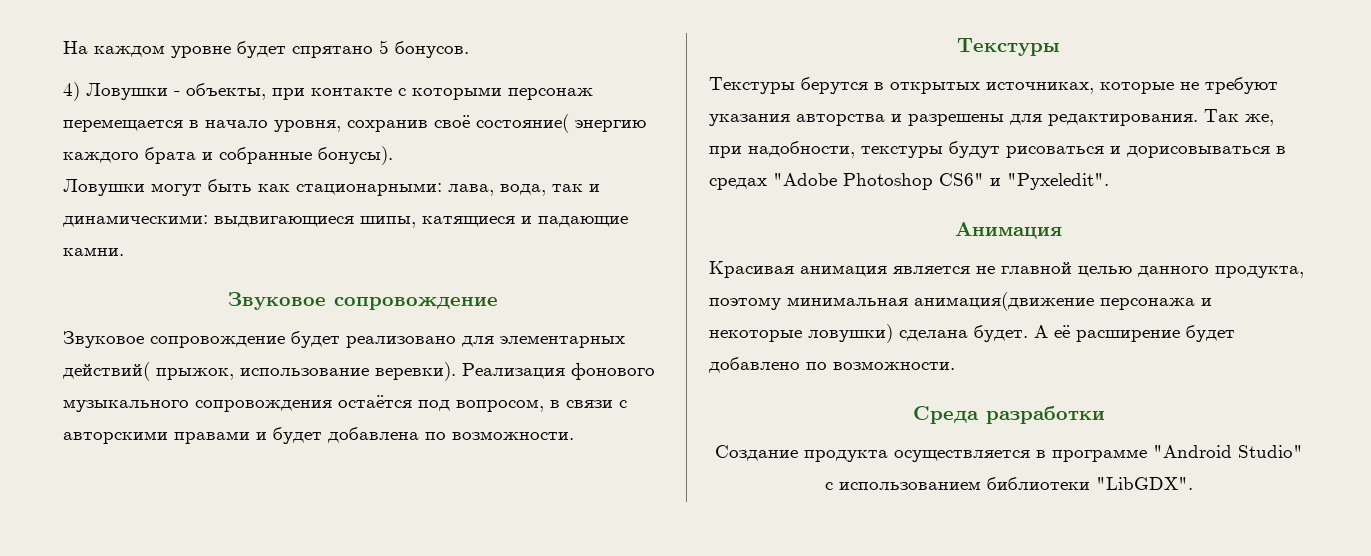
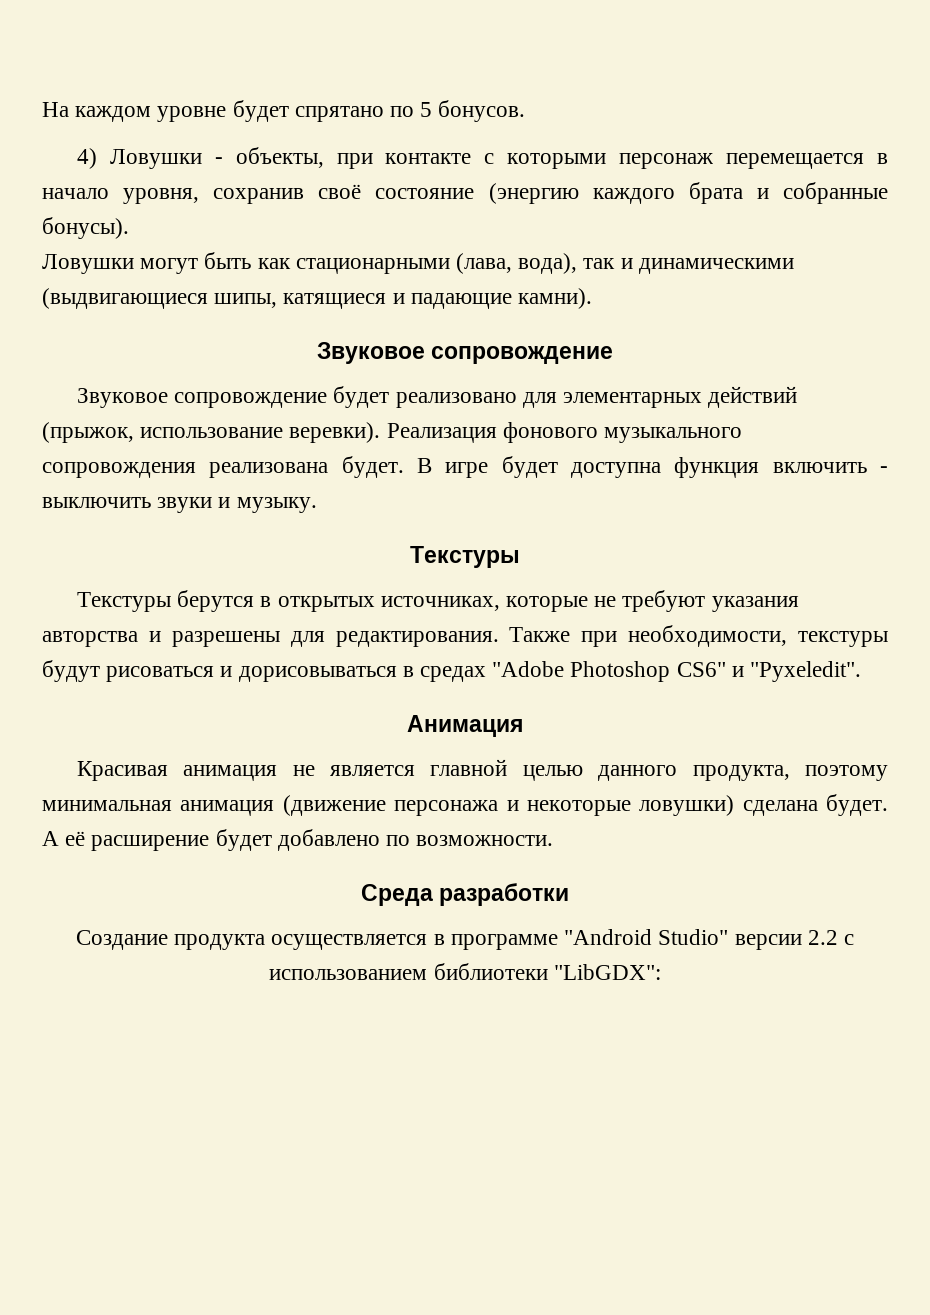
- На каждом уровне будет спрятано 5 бонусов.
+ На каждом уровне будет спрятано по 5 бонусов.
- 4) Ловушки - объекты, при контакте с которыми персонаж перемещается в начало уровня, сохранив своё состояние( энергию каждого брата и собранные бонусы).
+ 4) Ловушки - объекты, при контакте с которыми персонаж перемещается в начало уровня, сохранив своё состояние (энергию каждого брата и собранные бонусы).
- Ловушки могут быть как стационарными: лава, вода, так и динамическими: выдвигающиеся шипы, катящиеся и падающие камни.
+ Ловушки могут быть как стационарными (лава, вода), так и динамическими (выдвигающиеся шипы, катящиеся и падающие камни).
- Звуковое сопровождение будет реализовано для элементарных действий( прыжок, использование веревки).
+ Звуковое сопровождение будет реализовано для элементарных действий (прыжок, использование веревки).
- Реализация фонового музыкального сопровождения остаётся под вопросом, в связи с авторскими правами и будет добавлена по возможности.
+ Реализация фонового музыкального сопровождения реализована будет. В игре будет доступна функция включить - выключить звуки и музыку.
- Так же, при надобности, текстуры будут рисоваться и дорисовываться в средах "Adobe Photoshop CS6" и "Pyxeledit".
+ Также при необходимости, текстуры будут рисоваться и дорисовываться в средах "Adobe Photoshop CS6" и "Pyxeledit".
- Красивая анимация является не главной целью данного продукта, поэтому минимальная анимация(движение персонажа и некоторые ловушки) сделана будет.
+ Красивая анимация не является главной целью данного продукта, поэтому минимальная анимация (движение персонажа и некоторые ловушки) сделана будет.
- Создание продукта осуществляется в программе "Android Studio" с использованием библиотеки "LibGDX".
+ Создание продукта осуществляется в программе "Android Studio" версии 2.2 с использованием библиотеки "LibGDX":

